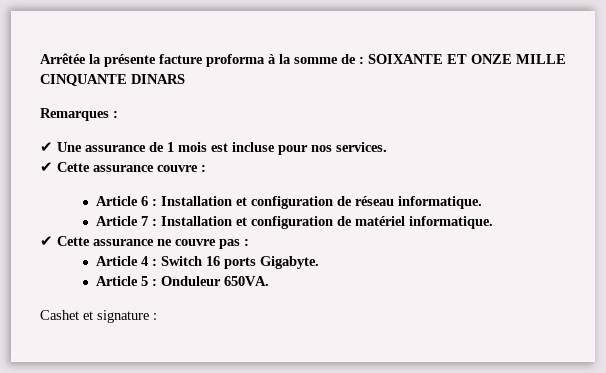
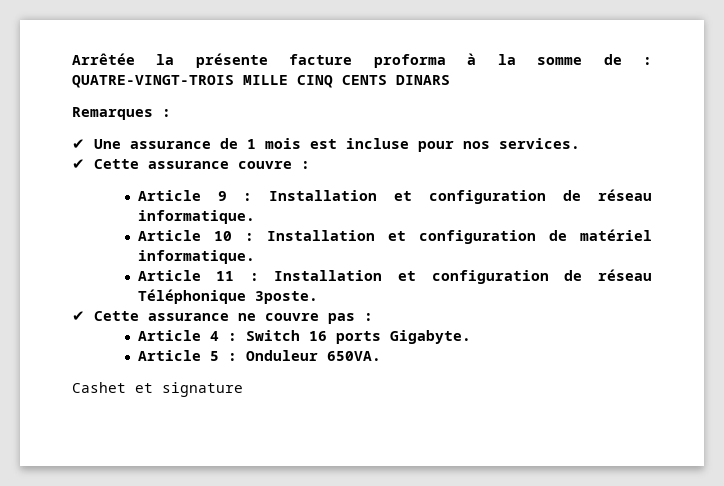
- Arrêtée la présente facture proforma à la somme de : SOIXANTE ET ONZE MILLE CINQUANTE DINARS
+ Arrêtée la présente facture proforma à la somme de : QUATRE-VINGT-TROIS MILLE CINQ CENTS DINARS
- Article 6 : Installation et configuration de réseau informatique.
+ Article 9 : Installation et configuration de réseau informatique.
- Article 7 : Installation et configuration de matériel informatique.
+ Article 10 : Installation et configuration de matériel informatique.
+ Article 11 : Installation et configuration de réseau Téléphonique 3poste.
- Cashet et signature :
+ Cashet et signature

